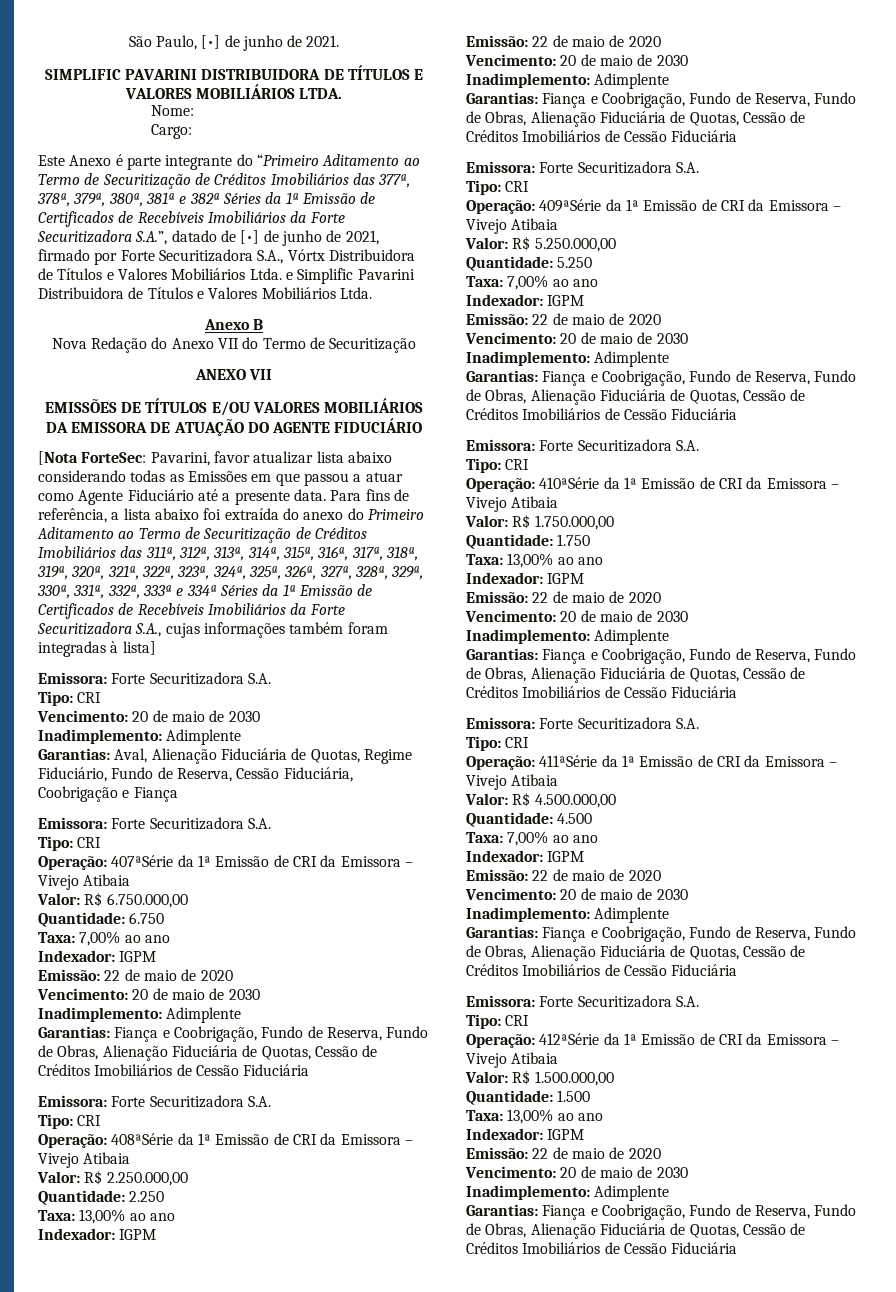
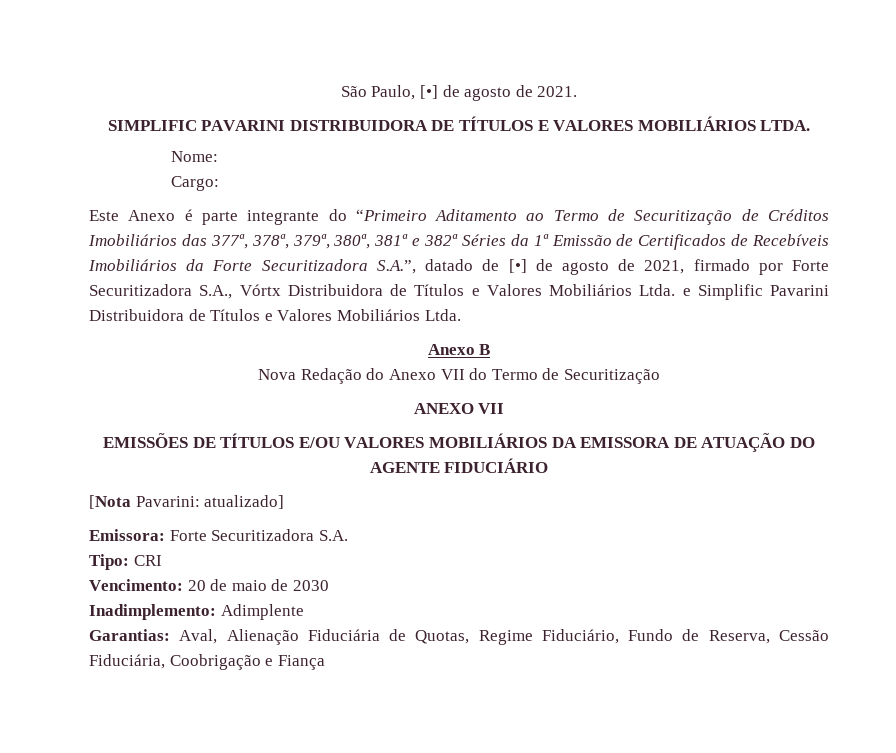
- São Paulo, [•] de junho de 2021.
+ São Paulo, [•] de agosto de 2021.
- Este Anexo é parte integrante do “Primeiro Aditamento ao Termo de Securitização de Créditos Imobiliários das 377ª, 378ª, 379ª, 380ª, 381ª e 382ª Séries da 1ª Emissão de Certificados de Recebíveis Imobiliários da Forte Securitizadora S.A.”, datado de [•] de junho de 2021, firmado por Forte Securitizadora S.A., Vórtx Distribuidora de Títulos e Valores Mobiliários Ltda. e Simplific Pavarini Distribuidora de Títulos e Valores Mobiliários Ltda.
+ Este Anexo é parte integrante do “Primeiro Aditamento ao Termo de Securitização de Créditos Imobiliários das 377ª, 378ª, 379ª, 380ª, 381ª e 382ª Séries da 1ª Emissão de Certificados de Recebíveis Imobiliários da Forte Securitizadora S.A.”, datado de [•] de agosto de 2021, firmado por Forte Securitizadora S.A., Vórtx Distribuidora de Títulos e Valores Mobiliários Ltda. e Simplific Pavarini Distribuidora de Títulos e Valores Mobiliários Ltda.
- [Nota ForteSec: Pavarini, favor atualizar lista abaixo considerando todas as Emissões em que passou a atuar como Agente Fiduciário até a presente data. Para fins de referência, a lista abaixo foi extraída do anexo do Primeiro Aditamento ao Termo de Securitização de Créditos Imobiliários das 311ª, 312ª, 313ª, 314ª, 315ª, 316ª, 317ª, 318ª, 319ª, 320ª, 321ª, 322ª, 323ª, 324ª, 325ª, 326ª, 327ª, 328ª, 329ª, 330ª, 331ª, 332ª, 333ª e 334ª Séries da 1ª Emissão de Certificados de Recebíveis Imobiliários da Forte Securitizadora S.A., cujas informações também foram integradas à lista]
+ [Nota Pavarini: atualizado]
  Garantias: Aval, Alienação Fiduciária de Quotas, Regime Fiduciário, Fundo de Reserva, Cessão Fiduciária, Coobrigação e Fiança
- Emissora: Forte Securitizadora S.A.
- Tipo: CRI
- Operação: 407ªSérie da 1ª Emissão de CRI da Emissora – Vivejo Atibaia
- Valor: R$ 6.750.000,00
- Quantidade: 6.750
- Taxa: 7,00% ao ano
- Indexador: IGPM
- Emissão: 22 de maio de 2020
- Vencimento: 20 de maio de 2030
- Inadimplemento: Adimplente
- Garantias: Fiança e Coobrigação, Fundo de Reserva, Fundo de Obras, Alienação Fiduciária de Quotas, Cessão de Créditos Imobiliários de Cessão Fiduciária
- Emissora: Forte Securitizadora S.A.
- Tipo: CRI
- Operação: 408ªSérie da 1ª Emissão de CRI da Emissora – Vivejo Atibaia
- Valor: R$ 2.250.000,00
- Quantidade: 2.250
- Taxa: 13,00% ao ano
- Indexador: IGPM
- Emissão: 22 de maio de 2020
- Vencimento: 20 de maio de 2030
- Inadimplemento: Adimplente
- Garantias: Fiança e Coobrigação, Fundo de Reserva, Fundo de Obras, Alienação Fiduciária de Quotas, Cessão de Créditos Imobiliários de Cessão Fiduciária
- Emissora: Forte Securitizadora S.A.
- Tipo: CRI
- Operação: 409ªSérie da 1ª Emissão de CRI da Emissora – Vivejo Atibaia
- Valor: R$ 5.250.000,00
- Quantidade: 5.250
- Taxa: 7,00% ao ano
- Indexador: IGPM
- Emissão: 22 de maio de 2020
- Vencimento: 20 de maio de 2030
- Inadimplemento: Adimplente
- Garantias: Fiança e Coobrigação, Fundo de Reserva, Fundo de Obras, Alienação Fiduciária de Quotas, Cessão de Créditos Imobiliários de Cessão Fiduciária
- Emissora: Forte Securitizadora S.A.
- Tipo: CRI
- Operação: 410ªSérie da 1ª Emissão de CRI da Emissora – Vivejo Atibaia
- Valor: R$ 1.750.000,00
- Quantidade: 1.750
- Taxa: 13,00% ao ano
- Indexador: IGPM
- Emissão: 22 de maio de 2020
- Vencimento: 20 de maio de 2030
- Inadimplemento: Adimplente
- Garantias: Fiança e Coobrigação, Fundo de Reserva, Fundo de Obras, Alienação Fiduciária de Quotas, Cessão de Créditos Imobiliários de Cessão Fiduciária
- Emissora: Forte Securitizadora S.A.
- Tipo: CRI
- Operação: 411ªSérie da 1ª Emissão de CRI da Emissora – Vivejo Atibaia
- Valor: R$ 4.500.000,00
- Quantidade: 4.500
- Taxa: 7,00% ao ano
- Indexador: IGPM
- Emissão: 22 de maio de 2020
- Vencimento: 20 de maio de 2030
- Inadimplemento: Adimplente
- Garantias: Fiança e Coobrigação, Fundo de Reserva, Fundo de Obras, Alienação Fiduciária de Quotas, Cessão de Créditos Imobiliários de Cessão Fiduciária
- Emissora: Forte Securitizadora S.A.
- Tipo: CRI
- Operação: 412ªSérie da 1ª Emissão de CRI da Emissora – Vivejo Atibaia
- Valor: R$ 1.500.000,00
- Quantidade: 1.500
- Taxa: 13,00% ao ano
- Indexador: IGPM
- Emissão: 22 de maio de 2020
- Vencimento: 20 de maio de 2030
- Inadimplemento: Adimplente
- Garantias: Fiança e Coobrigação, Fundo de Reserva, Fundo de Obras, Alienação Fiduciária de Quotas, Cessão de Créditos Imobiliários de Cessão Fiduciária

